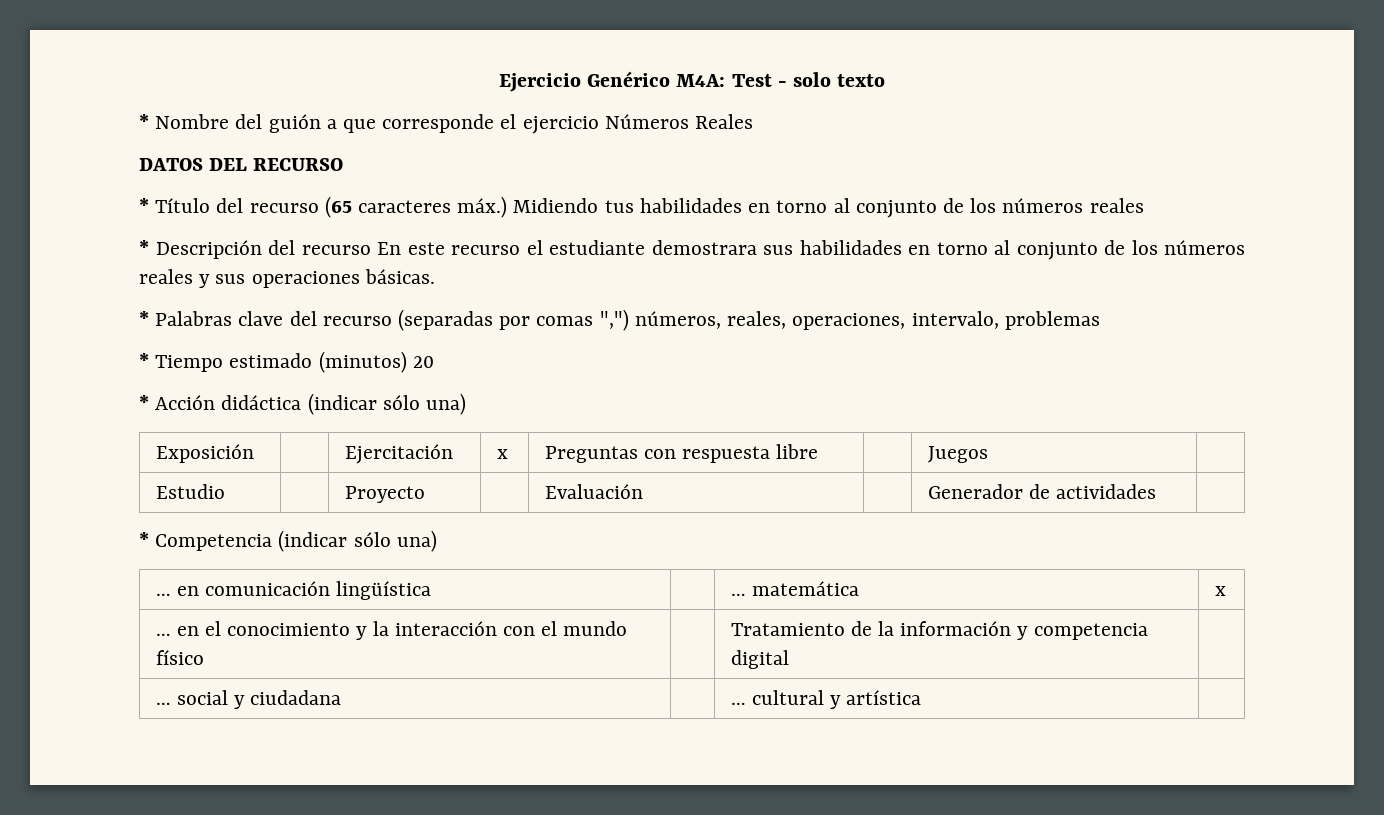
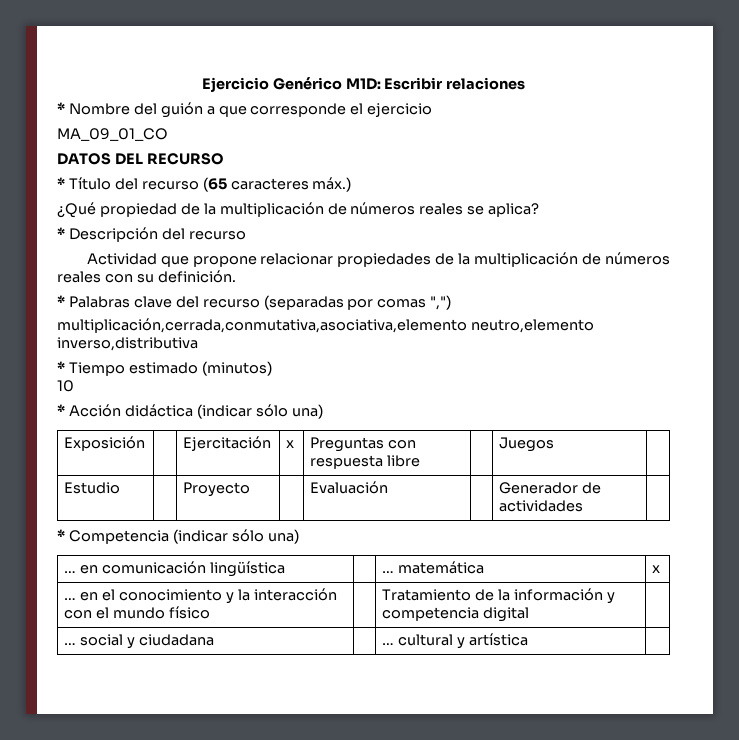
- Ejercicio Genérico M4A: Test - solo texto
+ Ejercicio Genérico M1D: Escribir relaciones
- * Nombre del guión a que corresponde el ejercicio Números Reales
+ * Nombre del guión a que corresponde el ejercicio
+ MA_09_01_CO
- * Título del recurso (65 caracteres máx.) Midiendo tus habilidades en torno al conjunto de los números reales
+ * Título del recurso (65 caracteres máx.)
+ ¿Qué propiedad de la multiplicación de números reales se aplica?
- * Descripción del recurso En este recurso el estudiante demostrara sus habilidades en torno al conjunto de los números reales y sus operaciones básicas.
+ * Descripción del recurso
+ Actividad que propone relacionar propiedades de la multiplicación de números reales con su definición.
- * Palabras clave del recurso (separadas por comas ",") números, reales, operaciones, intervalo, problemas
+ * Palabras clave del recurso (separadas por comas ",")
+ multiplicación,cerrada,conmutativa,asociativa,elemento neutro,elemento inverso,distributiva
- * Tiempo estimado (minutos) 20
+ * Tiempo estimado (minutos)
+ 10

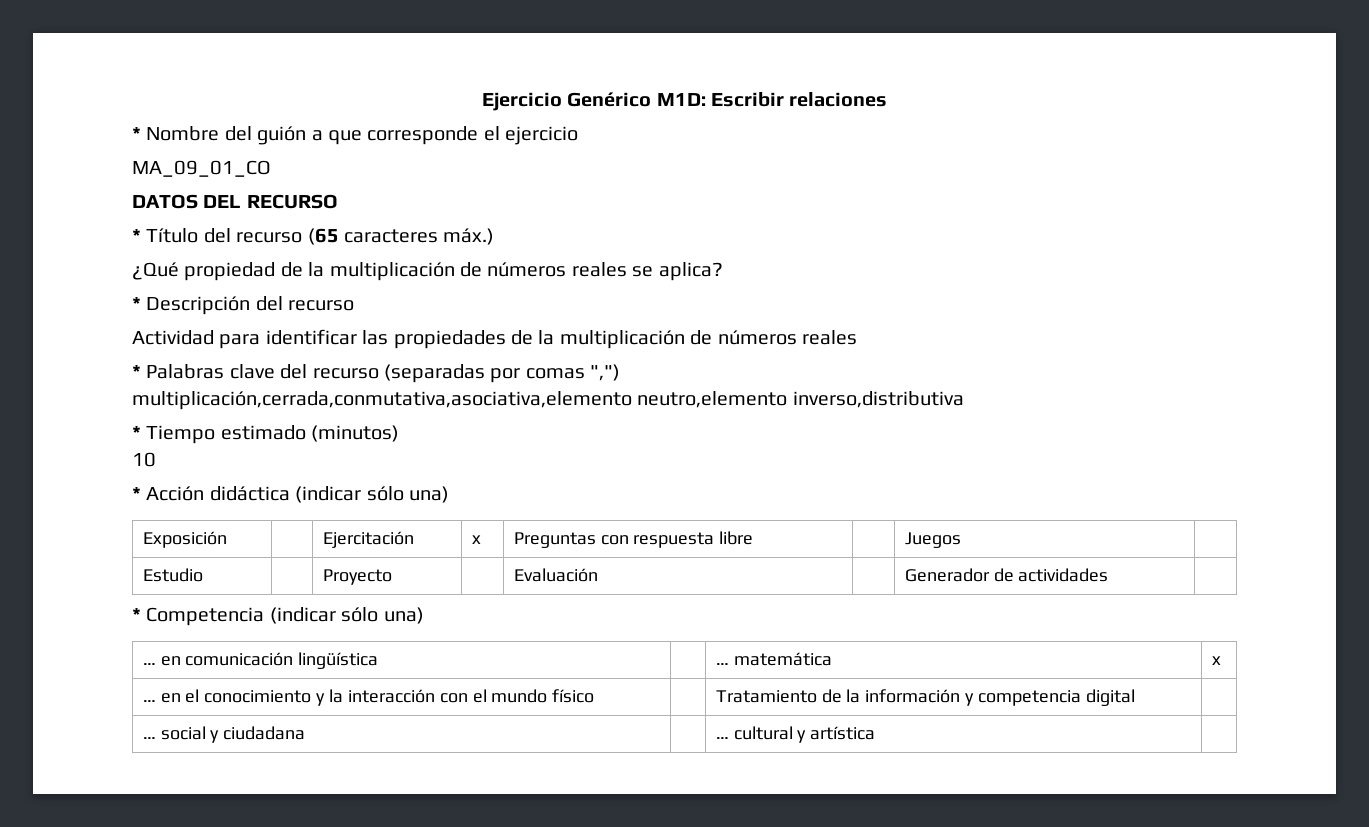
- Actividad que propone relacionar propiedades de la multiplicación de números reales con su definición.
+ Actividad para identificar las propiedades de la multiplicación de números reales

